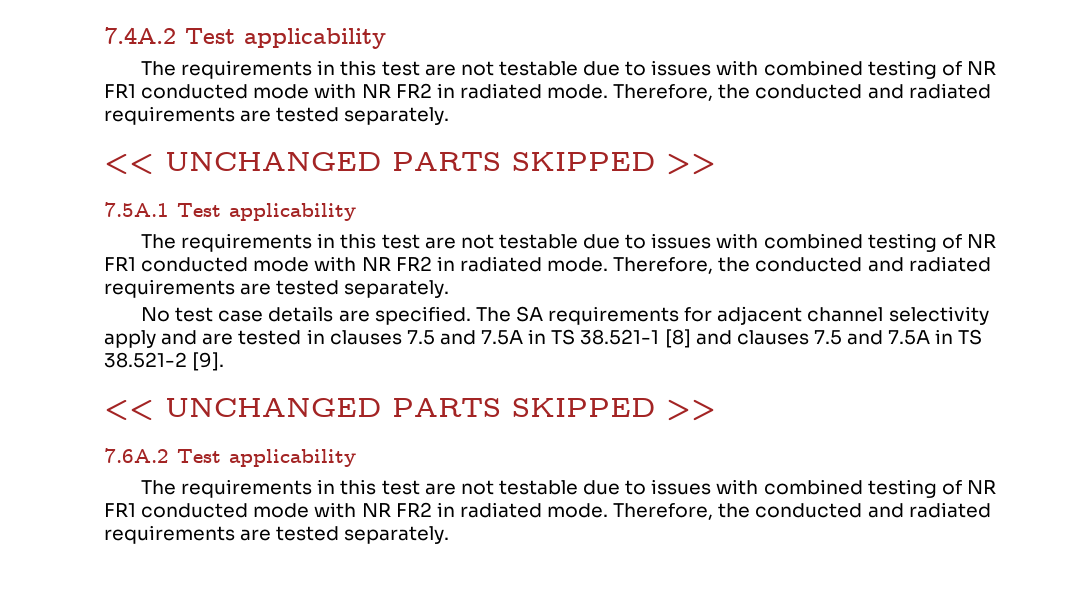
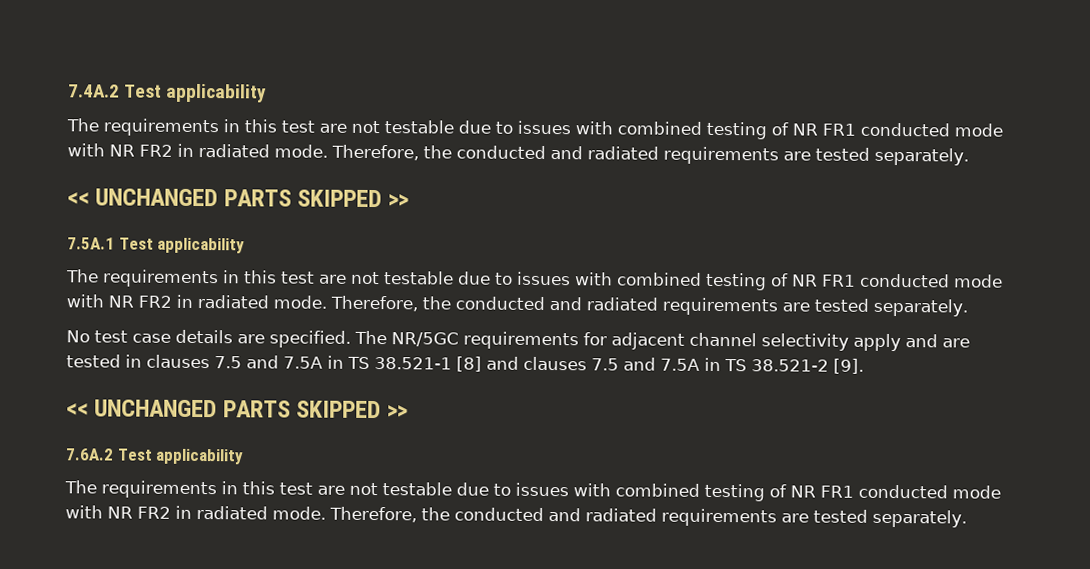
- The SA requirements for adjacent channel selectivity apply and are tested in clauses 7.5 and 7.5A in TS 38.521-1 [8] and clauses 7.5 and 7.5A in TS 38.521-2 [9].
+ The NR/5GC requirements for adjacent channel selectivity apply and are tested in clauses 7.5 and 7.5A in TS 38.521-1 [8] and clauses 7.5 and 7.5A in TS 38.521-2 [9].

